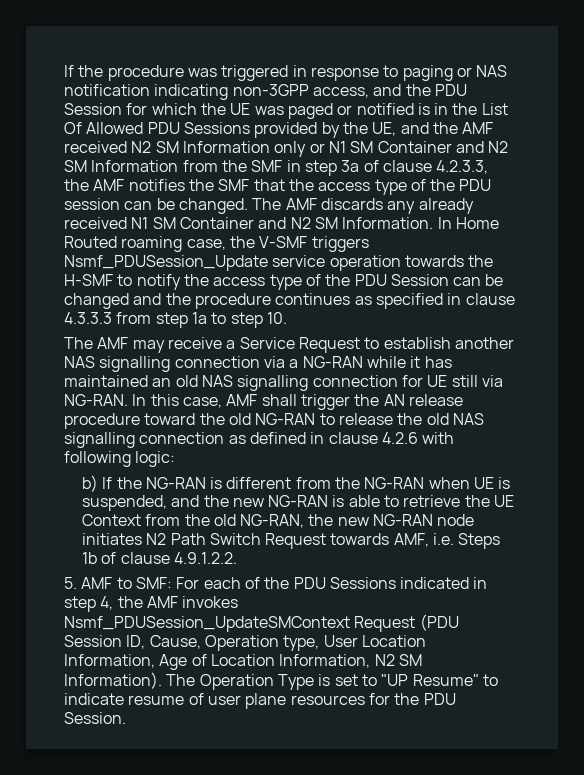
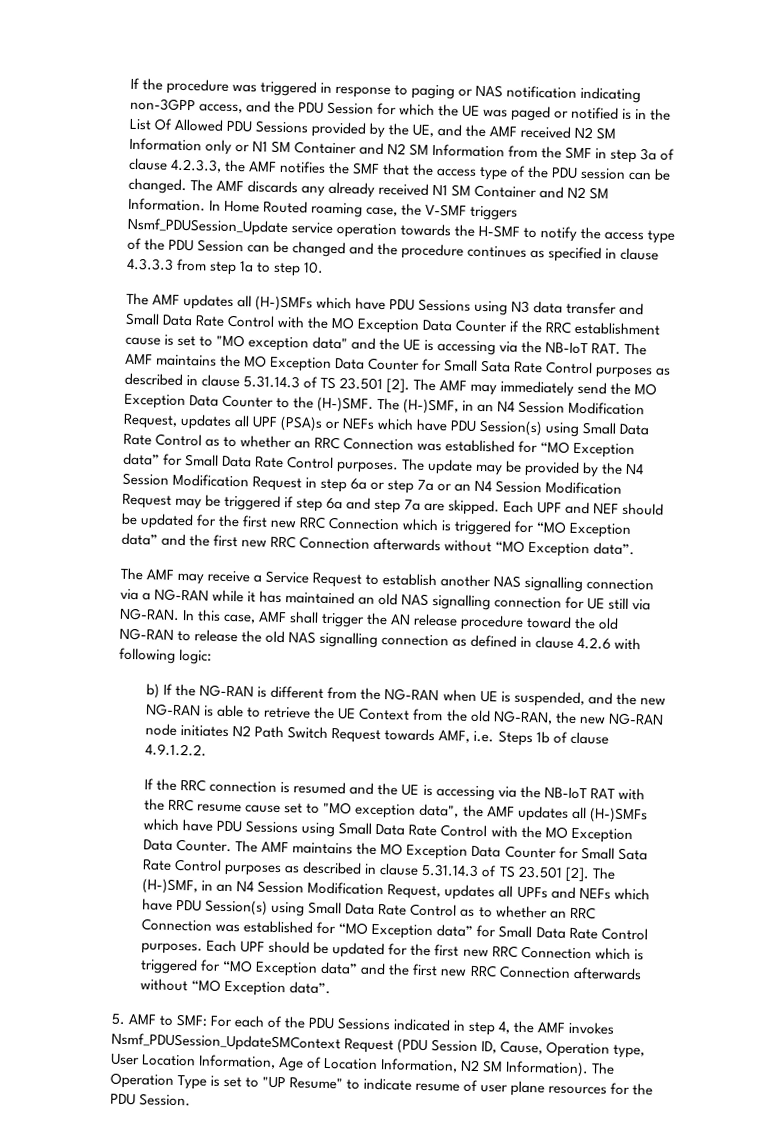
+ The AMF updates all (H-)SMFs which have PDU Sessions using N3 data transfer and Small Data Rate Control with the MO Exception Data Counter if the RRC establishment cause is set to "MO exception data" and the UE is accessing via the NB-IoT RAT. The AMF maintains the MO Exception Data Counter for Small Sata Rate Control purposes as described in clause 5.31.14.3 of TS 23.501 [2]. The AMF may immediately send the MO Exception Data Counter to the (H-)SMF. The (H-)SMF, in an N4 Session Modification Request, updates all UPF (PSA)s or NEFs which have PDU Session(s) using Small Data Rate Control as to whether an RRC Connection was established for “MO Exception data” for Small Data Rate Control purposes. The update may be provided by the N4 Session Modification Request in step 6a or step 7a or an N4 Session Modification Request may be triggered if step 6a and step 7a are skipped. Each UPF and NEF should be updated for the first new RRC Connection which is triggered for “MO Exception data” and the first new RRC Connection afterwards without “MO Exception data”.
+ If the RRC connection is resumed and the UE is accessing via the NB-IoT RAT with the RRC resume cause set to "MO exception data", the AMF updates all (H-)SMFs which have PDU Sessions using Small Data Rate Control with the MO Exception Data Counter. The AMF maintains the MO Exception Data Counter for Small Sata Rate Control purposes as described in clause 5.31.14.3 of TS 23.501 [2]. The (H-)SMF, in an N4 Session Modification Request, updates all UPFs and NEFs which have PDU Session(s) using Small Data Rate Control as to whether an RRC Connection was established for “MO Exception data” for Small Data Rate Control purposes. Each UPF should be updated for the first new RRC Connection which is triggered for “MO Exception data” and the first new RRC Connection afterwards without “MO Exception data”.

